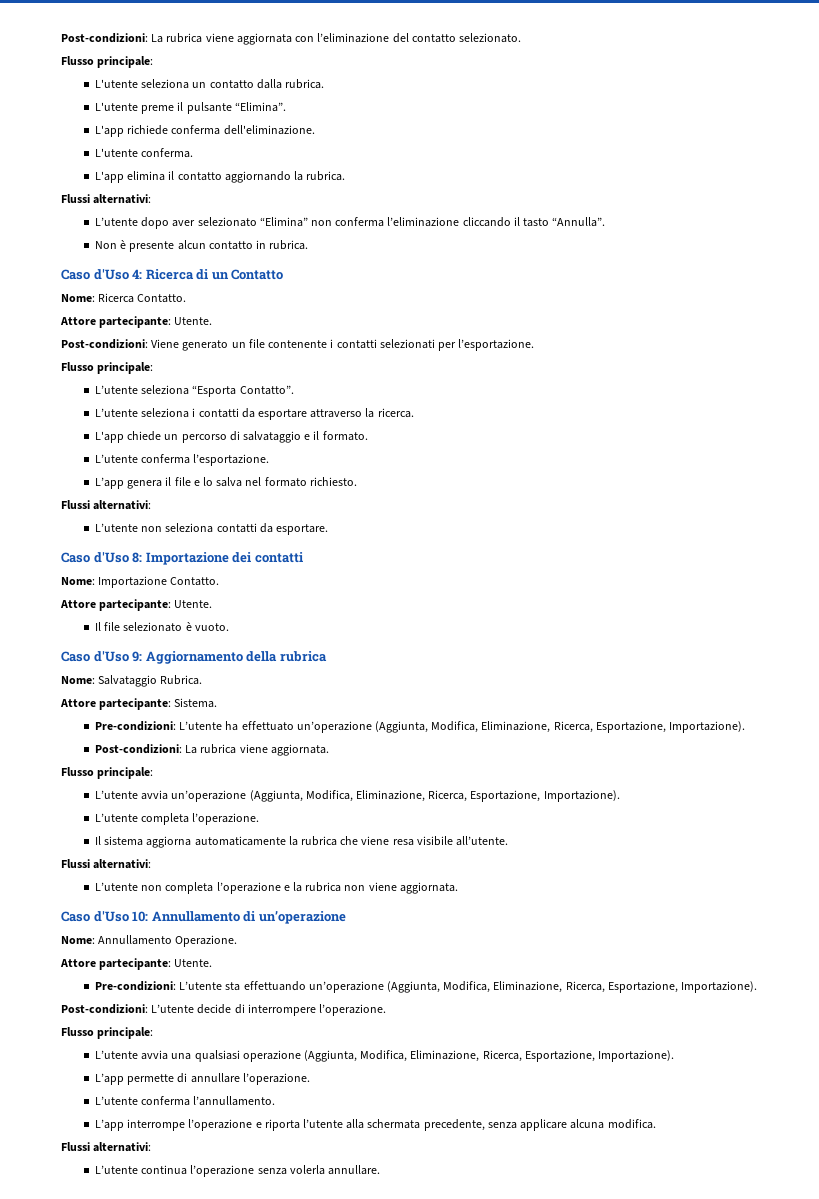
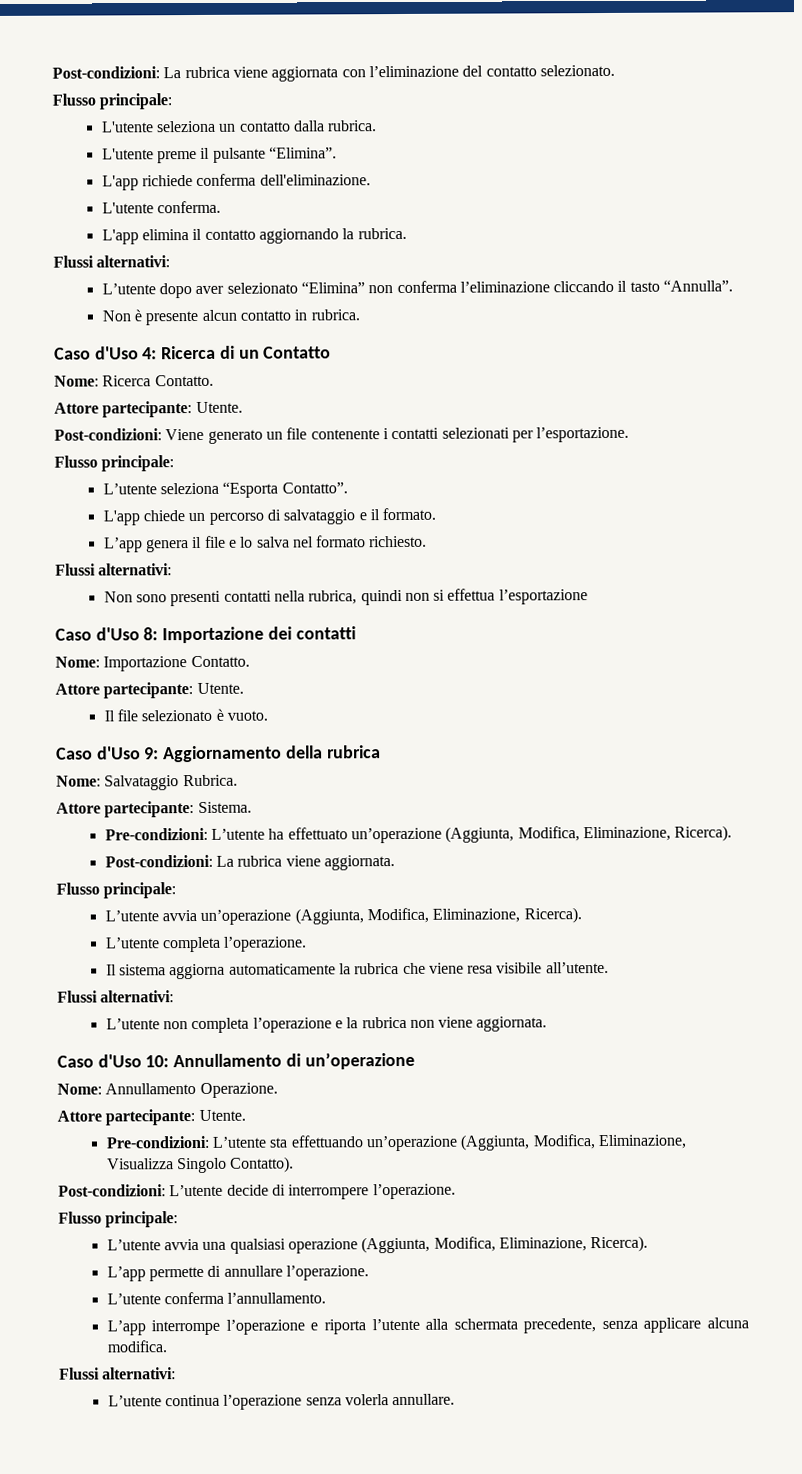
- L’utente seleziona i contatti da esportare attraverso la ricerca.
- L’utente conferma l’esportazione.
- L’utente non seleziona contatti da esportare.
+ Non sono presenti contatti nella rubrica, quindi non si effettua l’esportazione
- Pre-condizioni: L’utente ha effettuato un’operazione (Aggiunta, Modifica, Eliminazione, Ricerca, Esportazione, Importazione).
+ Pre-condizioni: L’utente ha effettuato un’operazione (Aggiunta, Modifica, Eliminazione, Ricerca).
- L’utente avvia un’operazione (Aggiunta, Modifica, Eliminazione, Ricerca, Esportazione, Importazione).
+ L’utente avvia un’operazione (Aggiunta, Modifica, Eliminazione, Ricerca).
- Pre-condizioni: L’utente sta effettuando un’operazione (Aggiunta, Modifica, Eliminazione, Ricerca, Esportazione, Importazione).
+ Pre-condizioni: L’utente sta effettuando un’operazione (Aggiunta, Modifica, Eliminazione, Visualizza Singolo Contatto).
- L’utente avvia una qualsiasi operazione (Aggiunta, Modifica, Eliminazione, Ricerca, Esportazione, Importazione).
+ L’utente avvia una qualsiasi operazione (Aggiunta, Modifica, Eliminazione, Ricerca).

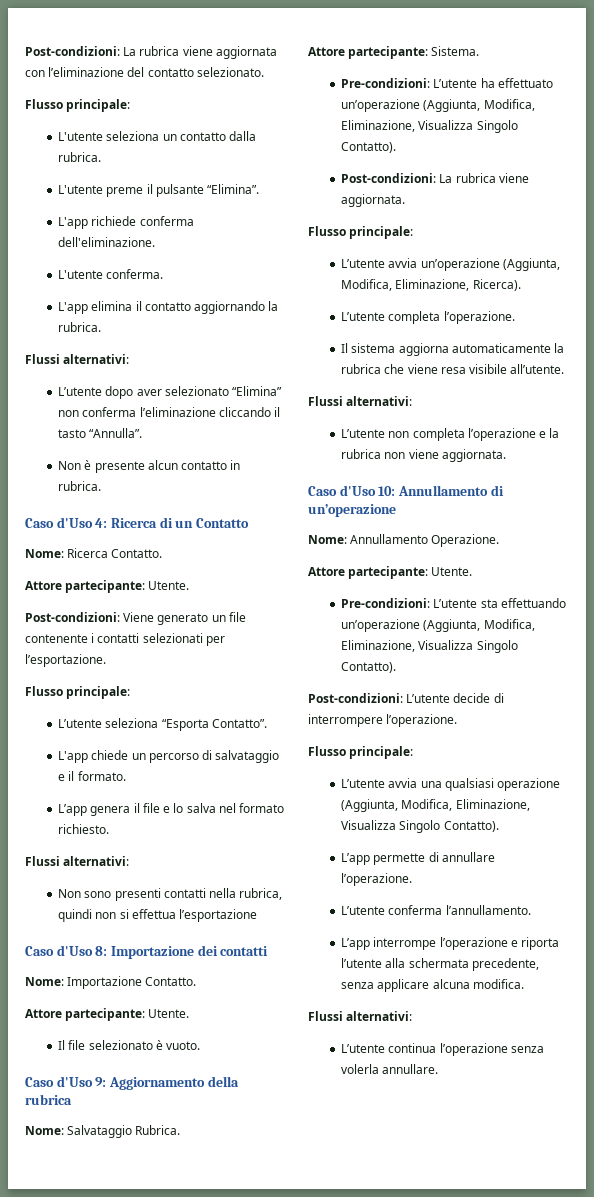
- Pre-condizioni: L’utente ha effettuato un’operazione (Aggiunta, Modifica, Eliminazione, Ricerca).
+ Pre-condizioni: L’utente ha effettuato un’operazione (Aggiunta, Modifica, Eliminazione, Visualizza Singolo Contatto).
- L’utente avvia una qualsiasi operazione (Aggiunta, Modifica, Eliminazione, Ricerca).
+ L’utente avvia una qualsiasi operazione (Aggiunta, Modifica, Eliminazione, Visualizza Singolo Contatto).

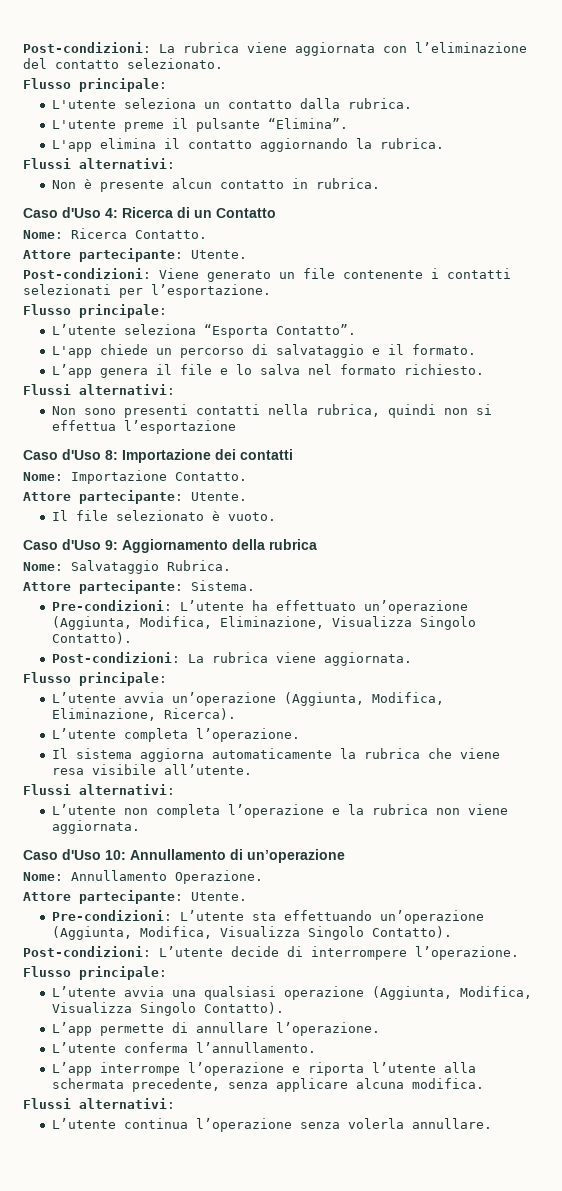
- L'app richiede conferma dell'eliminazione.
- L'utente conferma.
- L’utente dopo aver selezionato “Elimina” non conferma l’eliminazione cliccando il tasto “Annulla”.
- Pre-condizioni: L’utente sta effettuando un’operazione (Aggiunta, Modifica, Eliminazione, Visualizza Singolo Contatto).
+ Pre-condizioni: L’utente sta effettuando un’operazione (Aggiunta, Modifica, Visualizza Singolo Contatto).
- L’utente avvia una qualsiasi operazione (Aggiunta, Modifica, Eliminazione, Visualizza Singolo Contatto).
+ L’utente avvia una qualsiasi operazione (Aggiunta, Modifica, Visualizza Singolo Contatto).

